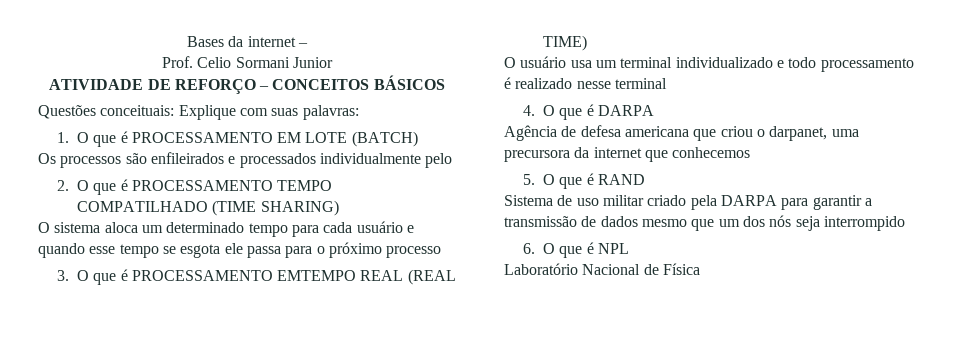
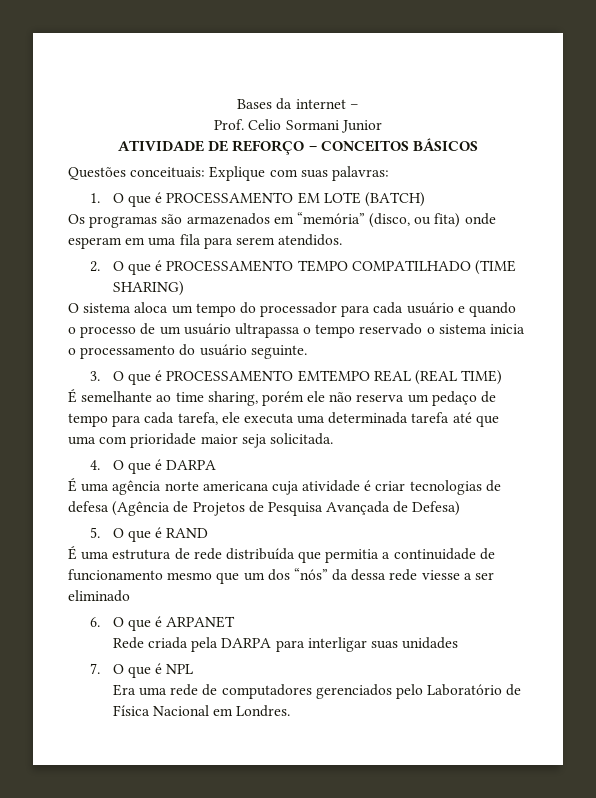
- Os processos são enfileirados e processados individualmente pelo
+ Os programas são armazenados em “memória” (disco, ou fita) onde esperam em uma fila para serem atendidos.
- O sistema aloca um determinado tempo para cada usuário e quando esse tempo se esgota ele passa para o próximo processo
+ O sistema aloca um tempo do processador para cada usuário e quando o processo de um usuário ultrapassa o tempo reservado o sistema inicia o processamento do usuário seguinte.
- O usuário usa um terminal individualizado e todo processamento é realizado nesse terminal
+ É semelhante ao time sharing, porém ele não reserva um pedaço de tempo para cada tarefa, ele executa uma determinada tarefa até que uma com prioridade maior seja solicitada.
- Agência de defesa americana que criou o darpanet, uma precursora da internet que conhecemos
+ É uma agência norte americana cuja atividade é criar tecnologias de defesa (Agência de Projetos de Pesquisa Avançada de Defesa)
- Sistema de uso militar criado pela DARPA para garantir a transmissão de dados mesmo que um dos nós seja interrompido
- 6. O que é NPL
- Laboratório Nacional de Física
+ É uma estrutura de rede distribuída que permitia a continuidade de funcionamento mesmo que um dos “nós” da dessa rede viesse a ser eliminado
+ 6. O que é ARPANET
+ Rede criada pela DARPA para interligar suas unidades
+ 7. O que é NPL
+ Era uma rede de computadores gerenciados pelo Laboratório de Física Nacional em Londres.

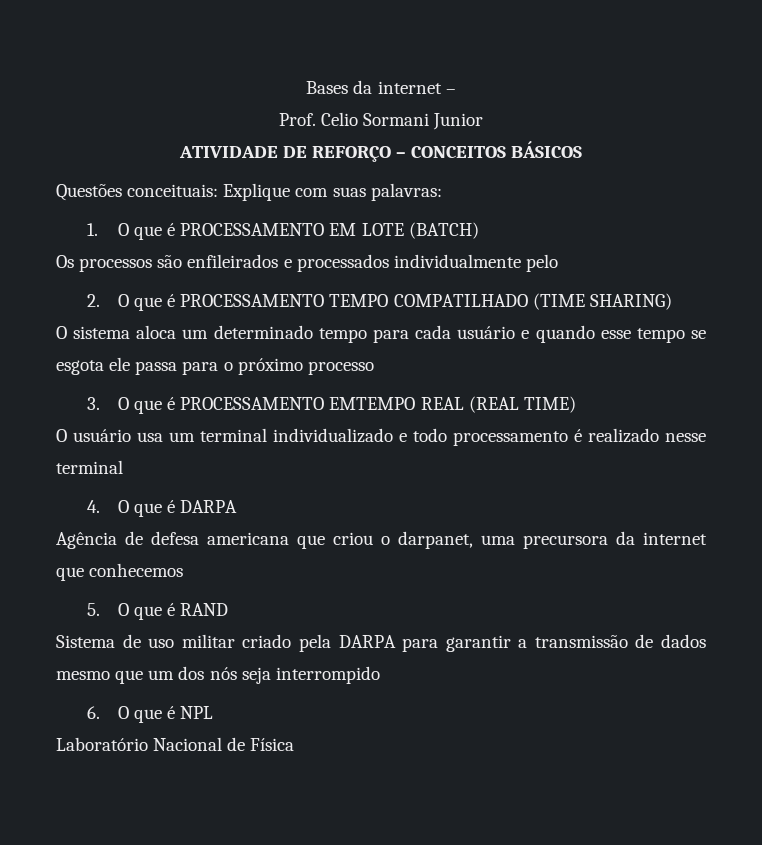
- Os programas são armazenados em “memória” (disco, ou fita) onde esperam em uma fila para serem atendidos.
+ Os processos são enfileirados e processados individualmente pelo
- O sistema aloca um tempo do processador para cada usuário e quando o processo de um usuário ultrapassa o tempo reservado o sistema inicia o processamento do usuário seguinte.
+ O sistema aloca um determinado tempo para cada usuário e quando esse tempo se esgota ele passa para o próximo processo
- É semelhante ao time sharing, porém ele não reserva um pedaço de tempo para cada tarefa, ele executa uma determinada tarefa até que uma com prioridade maior seja solicitada.
+ O usuário usa um terminal individualizado e todo processamento é realizado nesse terminal
- É uma agência norte americana cuja atividade é criar tecnologias de defesa (Agência de Projetos de Pesquisa Avançada de Defesa)
+ Agência de defesa americana que criou o darpanet, uma precursora da internet que conhecemos
- É uma estrutura de rede distribuída que permitia a continuidade de funcionamento mesmo que um dos “nós” da dessa rede viesse a ser eliminado
- 6. O que é ARPANET
- Rede criada pela DARPA para interligar suas unidades
- 7. O que é NPL
- Era uma rede de computadores gerenciados pelo Laboratório de Física Nacional em Londres.
+ Sistema de uso militar criado pela DARPA para garantir a transmissão de dados mesmo que um dos nós seja interrompido
+ 6. O que é NPL
+ Laboratório Nacional de Física

